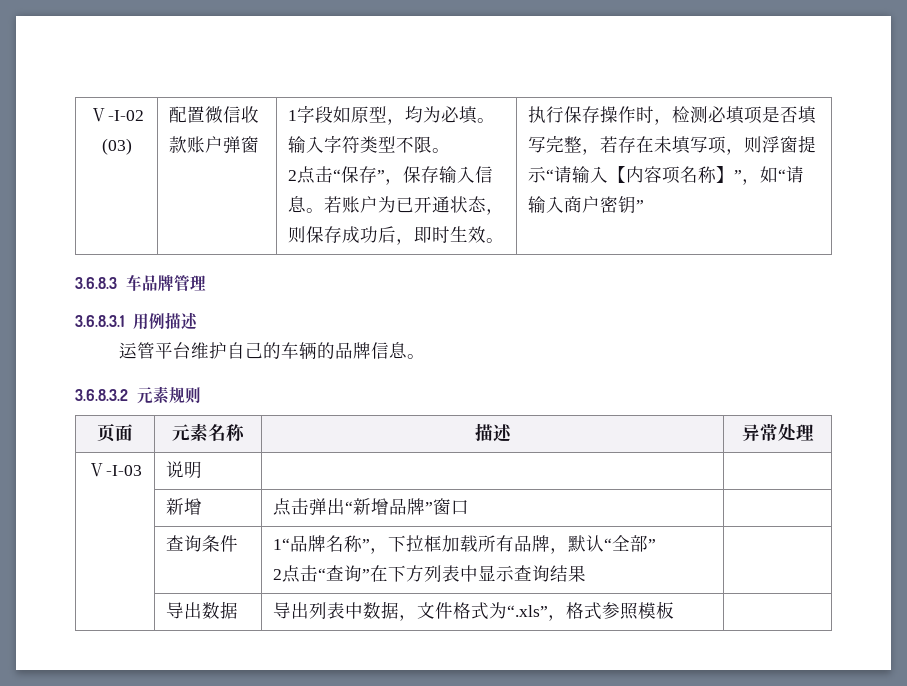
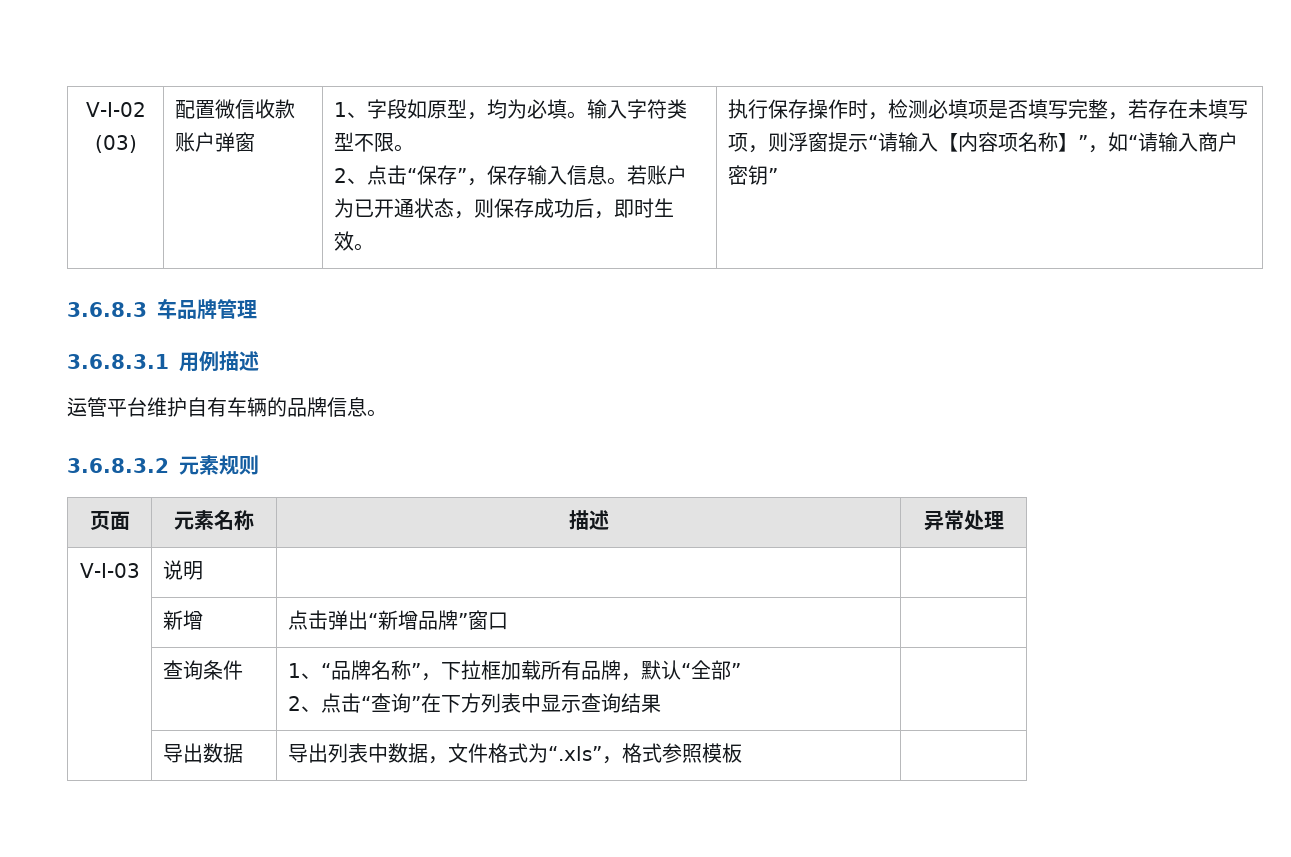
- 1字段如原型，均为必填。
+ 1、字段如原型，均为必填。
- 2点击“保存”，保存输入信息。
+ 2、点击“保存”，保存输入信息。
- 运管平台维护自己的车辆的品牌信息。
+ 运管平台维护自有车辆的品牌信息。
- | 查询条件 | 1“品牌名称”，下拉框加载所有品牌，默认“全部”
- 2点击“查询”在下方列表中显示查询结果 |
+ | 查询条件 | 1、“品牌名称”，下拉框加载所有品牌，默认“全部”
+ 2、点击“查询”在下方列表中显示查询结果 |

